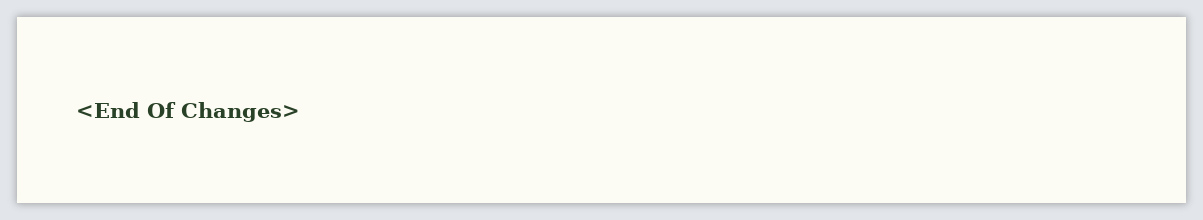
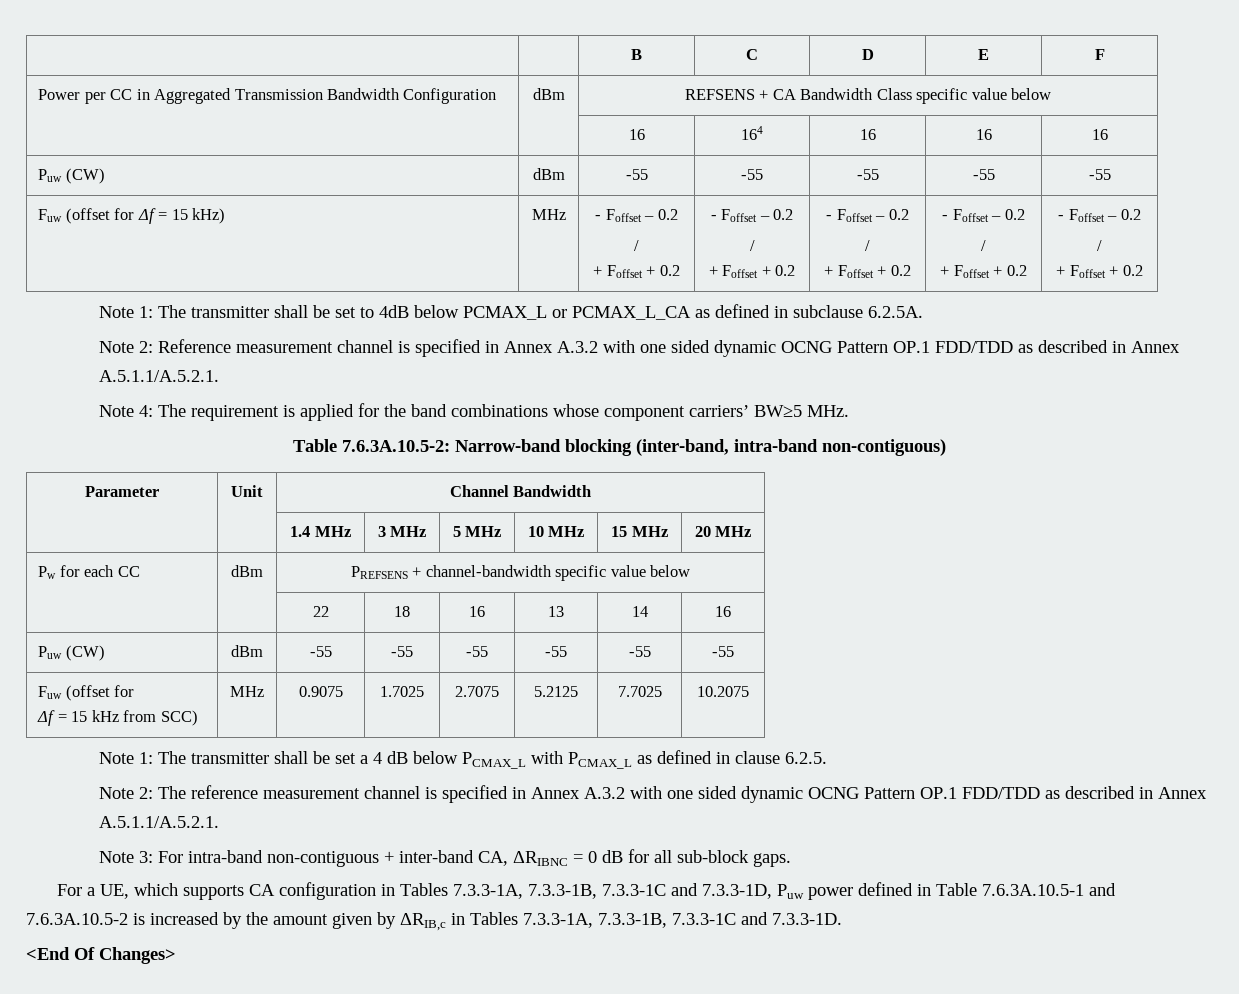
+ | | B | C | D | E | F
+ Power per CC in Aggregated Transmission Bandwidth Configuration | dBm | REFSENS + CA Bandwidth Class specific value below
+ | | 16 | 164 | 16 | 16 | 16
+ Puw (CW) | dBm | -55 | -55 | -55 | -55 | -55
+ Fuw (offset for Δf = 15 kHz) | MHz | - Foffset – 0.2
+ /
+ + Foffset + 0.2 | - Foffset – 0.2
+ /
+ + Foffset + 0.2 | - Foffset – 0.2
+ /
+ + Foffset + 0.2 | - Foffset – 0.2
+ /
+ + Foffset + 0.2 | - Foffset – 0.2
+ /
+ + Foffset + 0.2
+ Note 1: The transmitter shall be set to 4dB below PCMAX_L or PCMAX_L_CA as defined in subclause 6.2.5A.
+ Note 2: Reference measurement channel is specified in Annex A.3.2 with one sided dynamic OCNG Pattern OP.1 FDD/TDD as described in Annex A.5.1.1/A.5.2.1.
+ Note 4: The requirement is applied for the band combinations whose component carriers’ BW≥5 MHz.
+ Table 7.6.3A.10.5-2: Narrow-band blocking (inter-band, intra-band non-contiguous)
+ Parameter | Unit | Channel Bandwidth
+ | | 1.4 MHz | 3 MHz | 5 MHz | 10 MHz | 15 MHz | 20 MHz
+ Pw for each CC | dBm | PREFSENS + channel-bandwidth specific value below
+ | | 22 | 18 | 16 | 13 | 14 | 16
+ Puw (CW) | dBm | -55 | -55 | -55 | -55 | -55 | -55
+ Fuw (offset for
+ Δf = 15 kHz from SCC) | MHz | 0.9075 | 1.7025 | 2.7075 | 5.2125 | 7.7025 | 10.2075
+ Note 1: The transmitter shall be set a 4 dB below PCMAX_L with PCMAX_L as defined in clause 6.2.5.
+ Note 2: The reference measurement channel is specified in Annex A.3.2 with one sided dynamic OCNG Pattern OP.1 FDD/TDD as described in Annex A.5.1.1/A.5.2.1.
+ Note 3: For intra-band non-contiguous + inter-band CA, ΔRIBNC = 0 dB for all sub-block gaps.
+ For a UE, which supports CA configuration in Tables 7.3.3-1A, 7.3.3-1B, 7.3.3-1C and 7.3.3-1D, Puw power defined in Table 7.6.3A.10.5-1 and 7.6.3A.10.5-2 is increased by the amount given by ΔRIB,c in Tables 7.3.3-1A, 7.3.3-1B, 7.3.3-1C and 7.3.3-1D.

